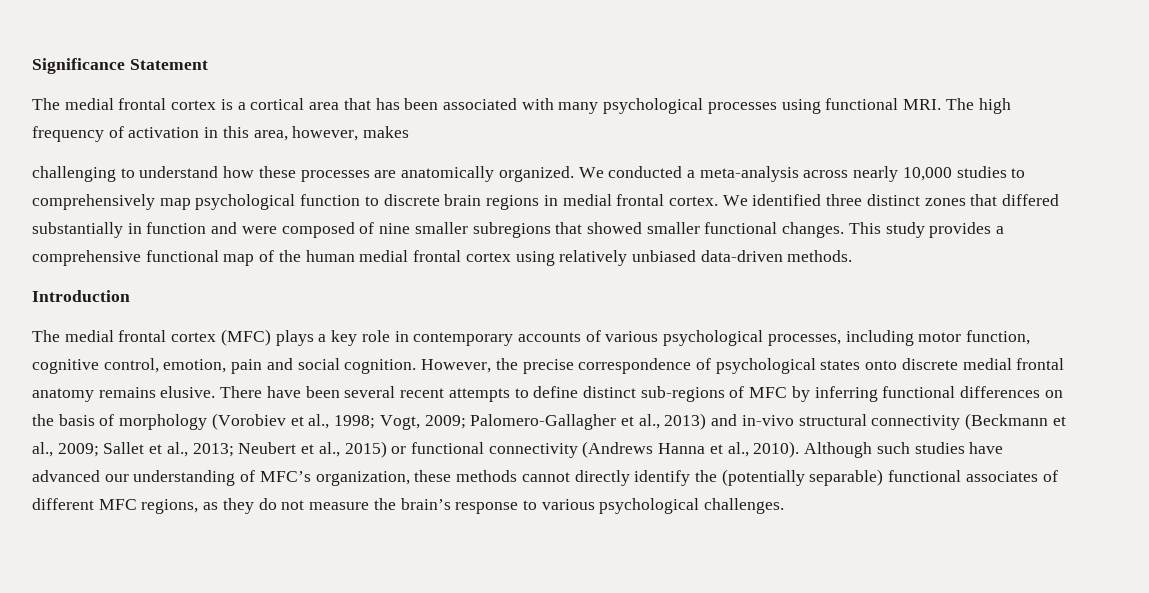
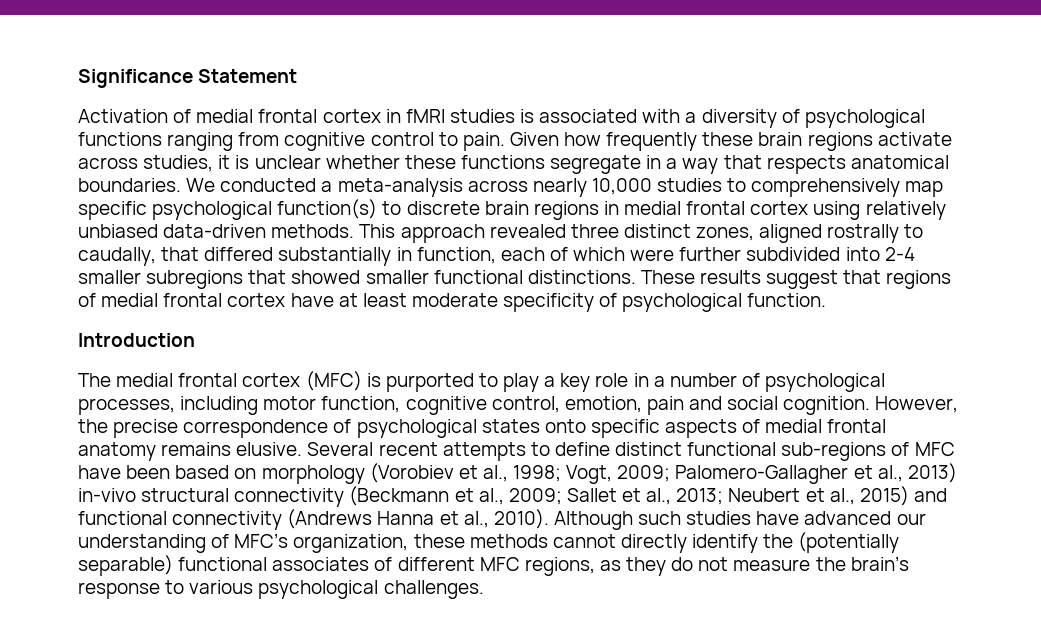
- The medial frontal cortex is a cortical area that has been associated with many psychological processes using functional MRI. The high frequency of activation in this area, however, makes
- challenging to understand how these processes are anatomically organized.
+ Activation of medial frontal cortex in fMRI studies is associated with a diversity of psychological functions ranging from cognitive control to pain. Given how frequently these brain regions activate across studies, it is unclear whether these functions segregate in a way that respects anatomical boundaries.
- We conducted a meta-analysis across nearly 10,000 studies to comprehensively map psychological function to discrete brain regions in medial frontal cortex. We identified three distinct zones that differed substantially in function and were composed of nine smaller subregions that showed smaller functional changes. This study provides a comprehensive functional map of the human medial frontal cortex using relatively unbiased data-driven methods.
+ We conducted a meta-analysis across nearly 10,000 studies to comprehensively map specific psychological function(s) to discrete brain regions in medial frontal cortex using relatively unbiased data-driven methods. This approach revealed three distinct zones, aligned rostrally to caudally, that differed substantially in function, each of which were further subdivided into 2-4 smaller subregions that showed smaller functional distinctions. These results suggest that regions of medial frontal cortex have at least moderate specificity of psychological function.
- The medial frontal cortex (MFC) plays a key role in contemporary accounts of various psychological processes, including motor function, cognitive control, emotion, pain and social cognition.
+ The medial frontal cortex (MFC) is purported to play a key role in a number of psychological processes, including motor function, cognitive control, emotion, pain and social cognition.
- However, the precise correspondence of psychological states onto discrete medial frontal anatomy remains elusive.
+ However, the precise correspondence of psychological states onto specific aspects of medial frontal anatomy remains elusive.
- There have been several recent attempts to define distinct sub-regions of MFC by inferring functional differences on the basis of morphology (Vorobiev et al., 1998; Vogt, 2009; Palomero-Gallagher et al., 2013) and in-vivo structural connectivity (Beckmann et al., 2009; Sallet et al., 2013; Neubert et al., 2015) or functional connectivity (Andrews Hanna et al., 2010).
+ Several recent attempts to define distinct functional sub-regions of MFC have been based on morphology (Vorobiev et al., 1998; Vogt, 2009; Palomero-Gallagher et al., 2013) in-vivo structural connectivity (Beckmann et al., 2009; Sallet et al., 2013; Neubert et al., 2015) and functional connectivity (Andrews Hanna et al., 2010).

